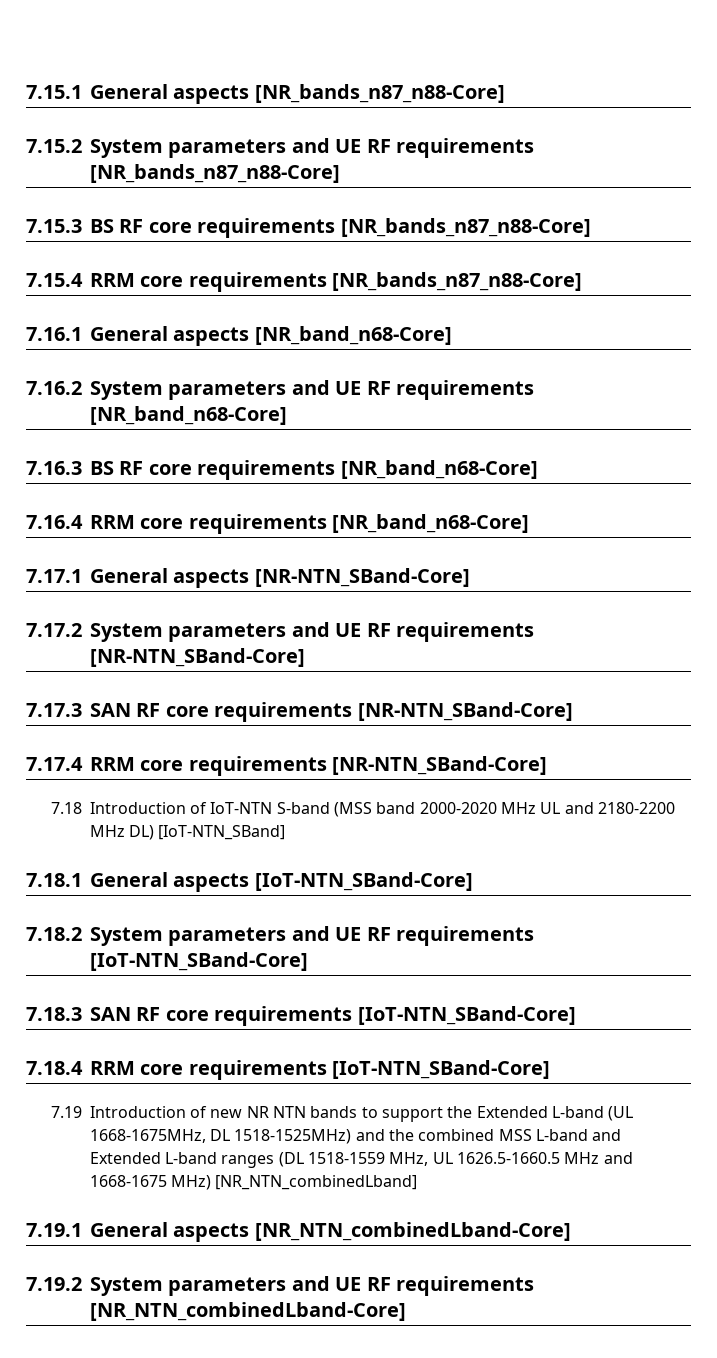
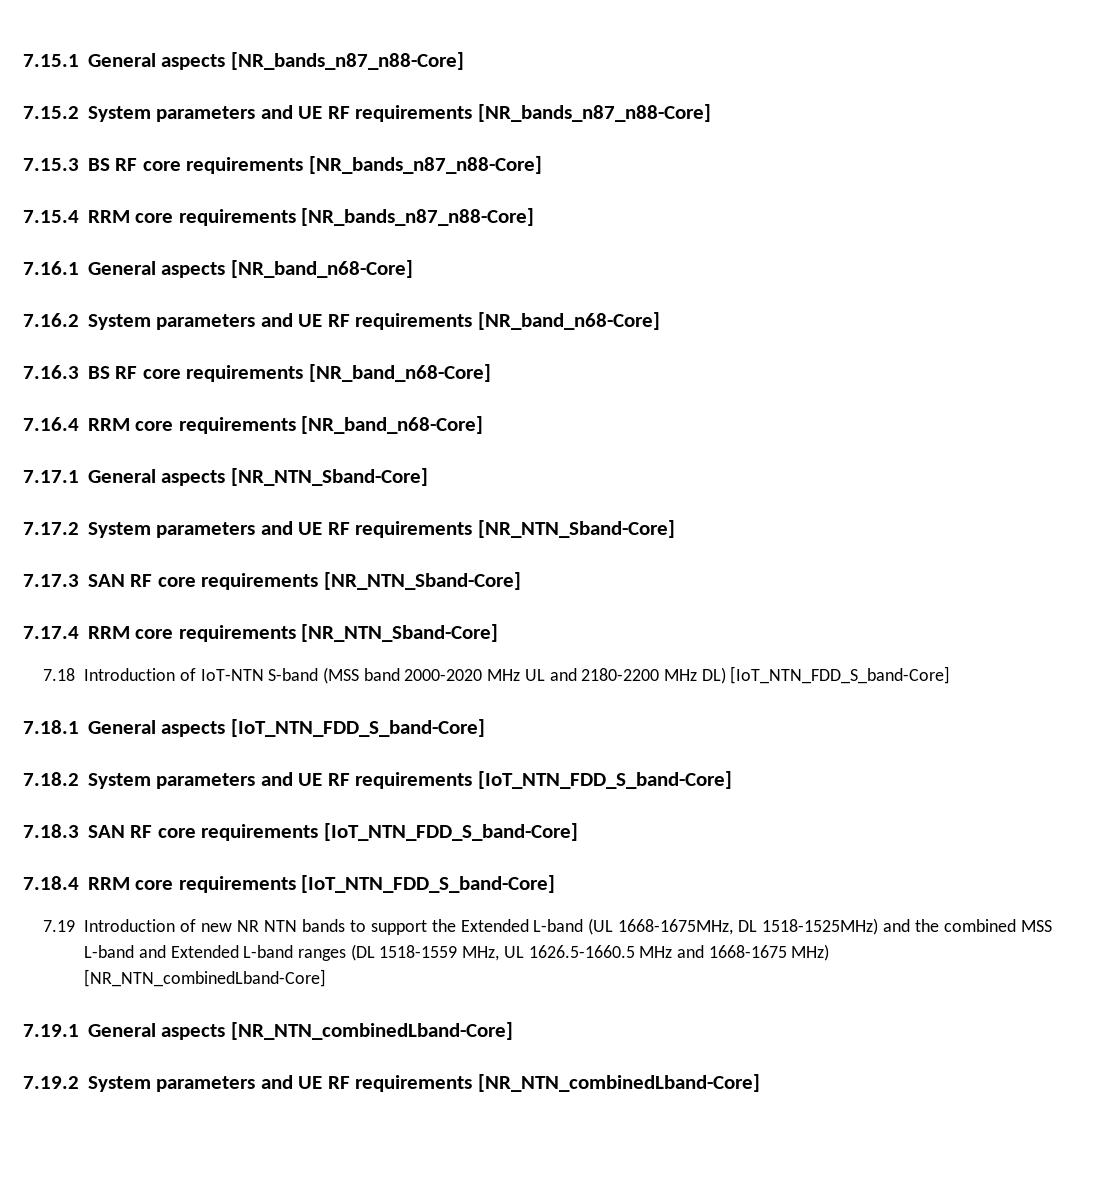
- 7.17.1 General aspects [NR-NTN_SBand-Core]
+ 7.17.1 General aspects [NR_NTN_Sband-Core]
- 7.17.2 System parameters and UE RF requirements [NR-NTN_SBand-Core]
+ 7.17.2 System parameters and UE RF requirements [NR_NTN_Sband-Core]
- 7.17.3 SAN RF core requirements [NR-NTN_SBand-Core]
+ 7.17.3 SAN RF core requirements [NR_NTN_Sband-Core]
- 7.17.4 RRM core requirements [NR-NTN_SBand-Core]
+ 7.17.4 RRM core requirements [NR_NTN_Sband-Core]
- 7.18 Introduction of IoT-NTN S-band (MSS band 2000-2020 MHz UL and 2180-2200 MHz DL) [IoT-NTN_SBand]
+ 7.18 Introduction of IoT-NTN S-band (MSS band 2000-2020 MHz UL and 2180-2200 MHz DL) [IoT_NTN_FDD_S_band-Core]
- 7.18.1 General aspects [IoT-NTN_SBand-Core]
+ 7.18.1 General aspects [IoT_NTN_FDD_S_band-Core]
- 7.18.2 System parameters and UE RF requirements [IoT-NTN_SBand-Core]
+ 7.18.2 System parameters and UE RF requirements [IoT_NTN_FDD_S_band-Core]
- 7.18.3 SAN RF core requirements [IoT-NTN_SBand-Core]
+ 7.18.3 SAN RF core requirements [IoT_NTN_FDD_S_band-Core]
- 7.18.4 RRM core requirements [IoT-NTN_SBand-Core]
+ 7.18.4 RRM core requirements [IoT_NTN_FDD_S_band-Core]
- 7.19 Introduction of new NR NTN bands to support the Extended L-band (UL 1668-1675MHz, DL 1518-1525MHz) and the combined MSS L-band and Extended L-band ranges (DL 1518-1559 MHz, UL 1626.5-1660.5 MHz and 1668-1675 MHz) [NR_NTN_combinedLband]
+ 7.19 Introduction of new NR NTN bands to support the Extended L-band (UL 1668-1675MHz, DL 1518-1525MHz) and the combined MSS L-band and Extended L-band ranges (DL 1518-1559 MHz, UL 1626.5-1660.5 MHz and 1668-1675 MHz) [NR_NTN_combinedLband-Core]

